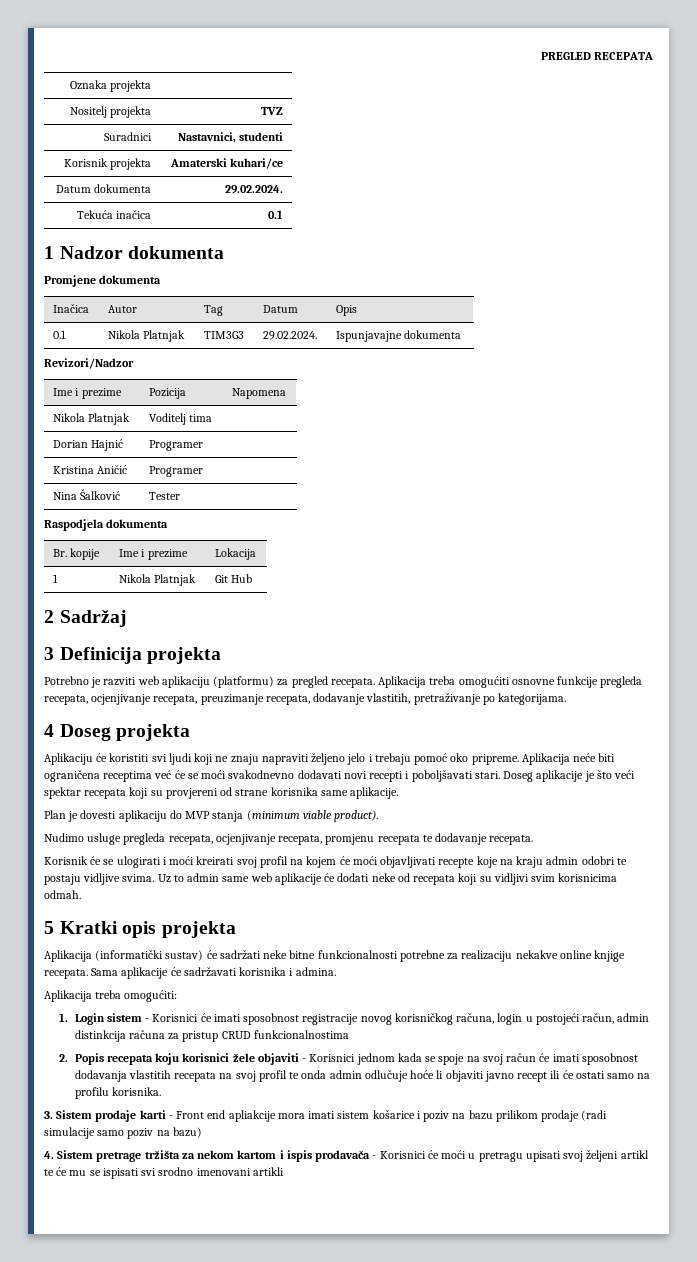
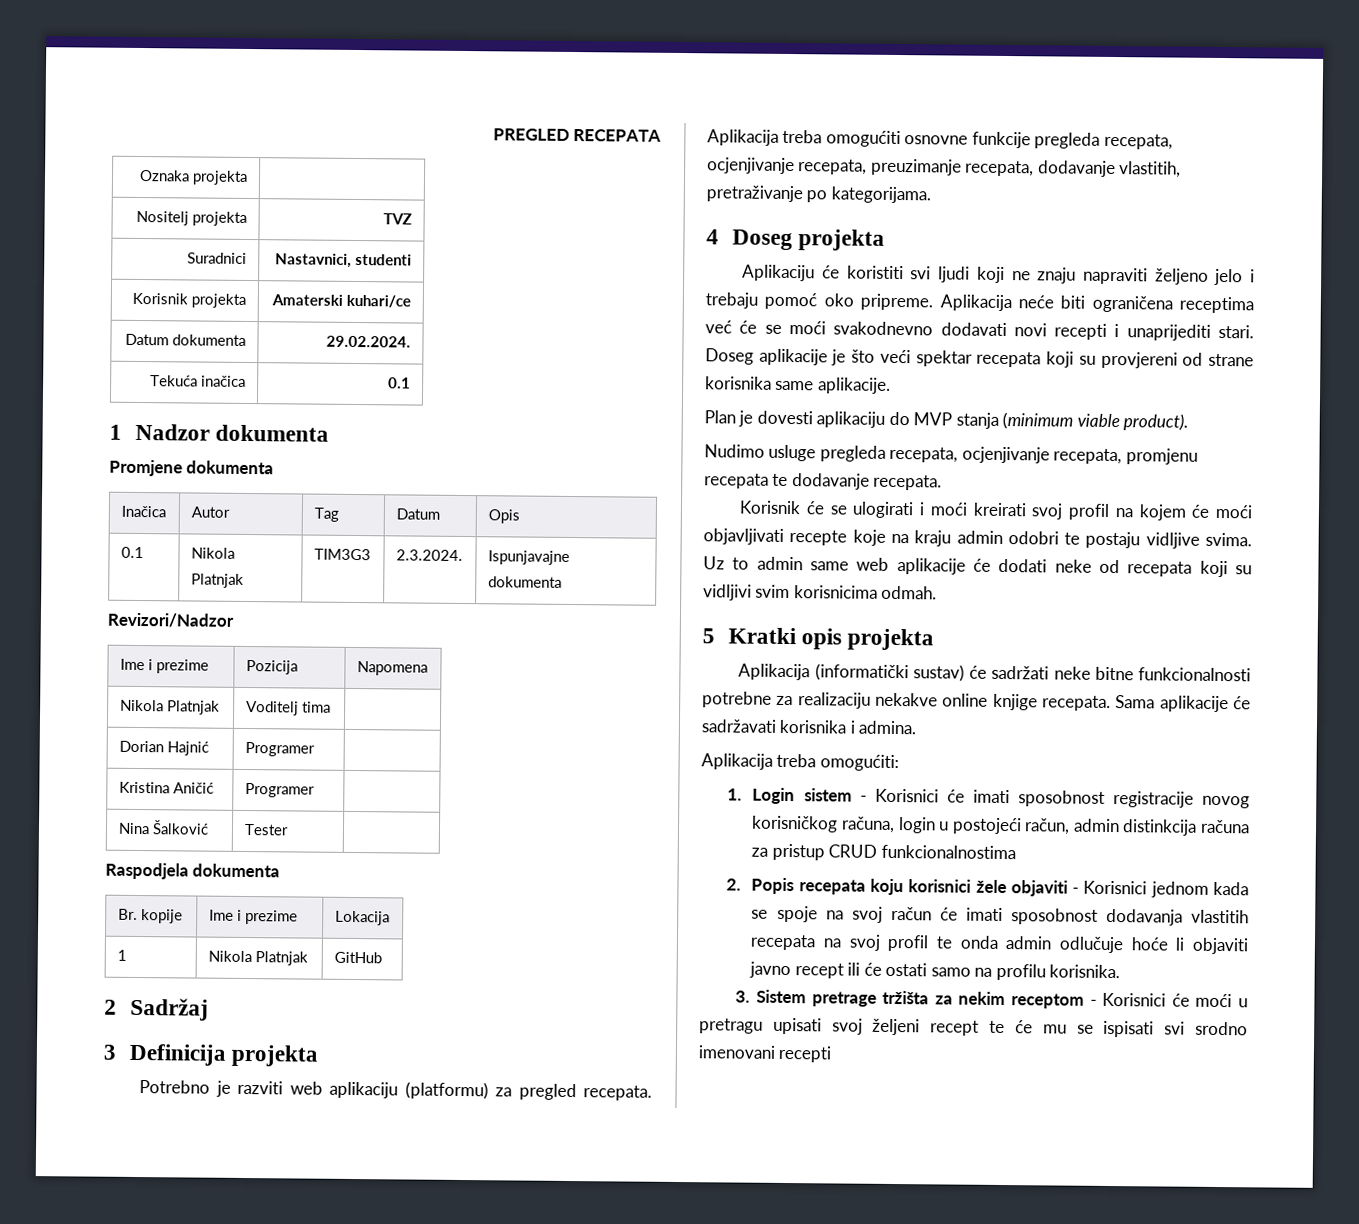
- 0.1 | Nikola Platnjak | TIM3G3 | 29.02.2024. | Ispunjavajne dokumenta
+ 0.1 | Nikola Platnjak | TIM3G3 | 2.3.2024. | Ispunjavajne dokumenta
- 1 | Nikola Platnjak | Git Hub
+ 1 | Nikola Platnjak | GitHub
- Aplikacija neće biti ograničena receptima već će se moći svakodnevno dodavati novi recepti i poboljšavati stari.
+ Aplikacija neće biti ograničena receptima već će se moći svakodnevno dodavati novi recepti i unaprijediti stari.
- 3. Sistem prodaje karti - Front end apliakcije mora imati sistem košarice i poziv na bazu prilikom prodaje (radi simulacije samo poziv na bazu)
- 4. Sistem pretrage tržišta za nekom kartom i ispis prodavača - Korisnici će moći u pretragu upisati svoj željeni artikl te će mu se ispisati svi srodno imenovani artikli
+ 3. Sistem pretrage tržišta za nekim receptom - Korisnici će moći u pretragu upisati svoj željeni recept te će mu se ispisati svi srodno imenovani recepti

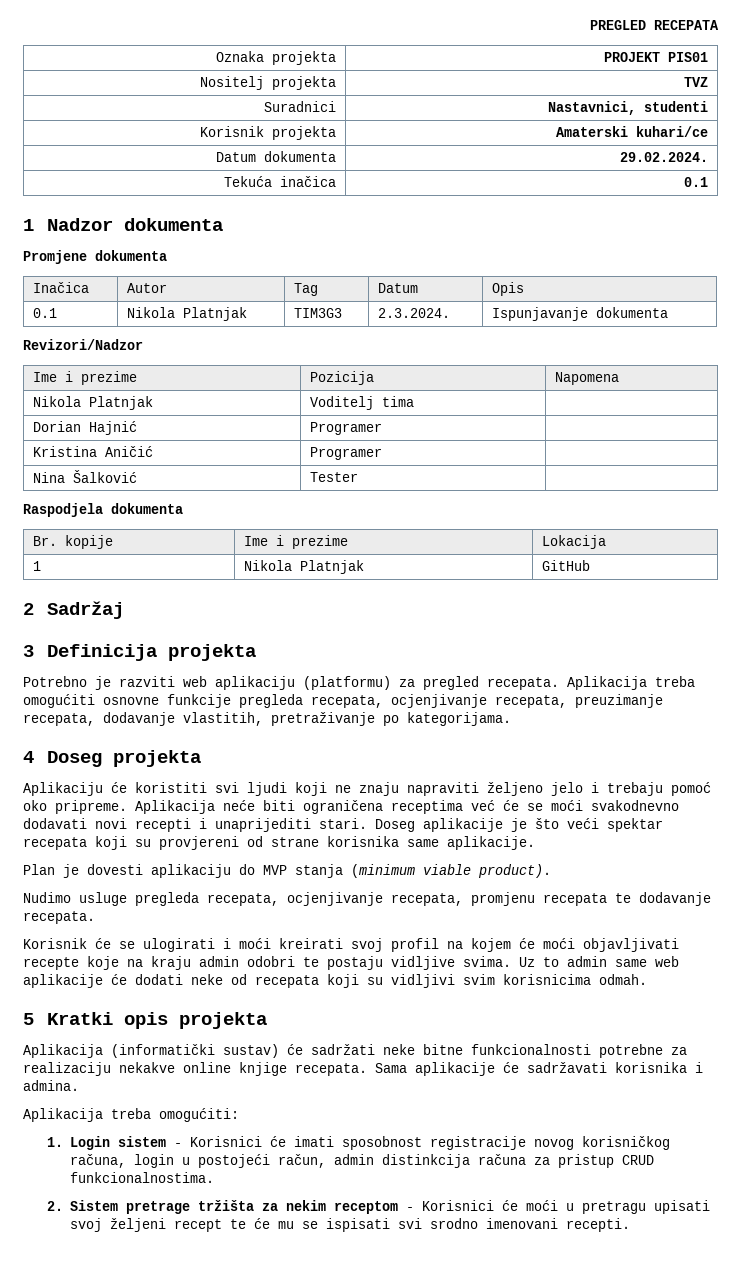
- Oznaka projekta |
+ Oznaka projekta | PROJEKT PIS01
- 0.1 | Nikola Platnjak | TIM3G3 | 2.3.2024. | Ispunjavajne dokumenta
+ 0.1 | Nikola Platnjak | TIM3G3 | 2.3.2024. | Ispunjavanje dokumenta
- 1. Login sistem - Korisnici će imati sposobnost registracije novog korisničkog računa, login u postojeći račun, admin distinkcija računa za pristup CRUD funkcionalnostima
+ 1. Login sistem - Korisnici će imati sposobnost registracije novog korisničkog računa, login u postojeći račun, admin distinkcija računa za pristup CRUD funkcionalnostima.
- 2. Popis recepata koju korisnici žele objaviti - Korisnici jednom kada se spoje na svoj račun će imati sposobnost dodavanja vlastitih recepata na svoj profil te onda admin odlučuje hoće li objaviti javno recept ili će ostati samo na profilu korisnika.
- 3. Sistem pretrage tržišta za nekim receptom - Korisnici će moći u pretragu upisati svoj željeni recept te će mu se ispisati svi srodno imenovani recepti
+ 2. Sistem pretrage tržišta za nekim receptom - Korisnici će moći u pretragu upisati svoj željeni recept te će mu se ispisati svi srodno imenovani recepti.

